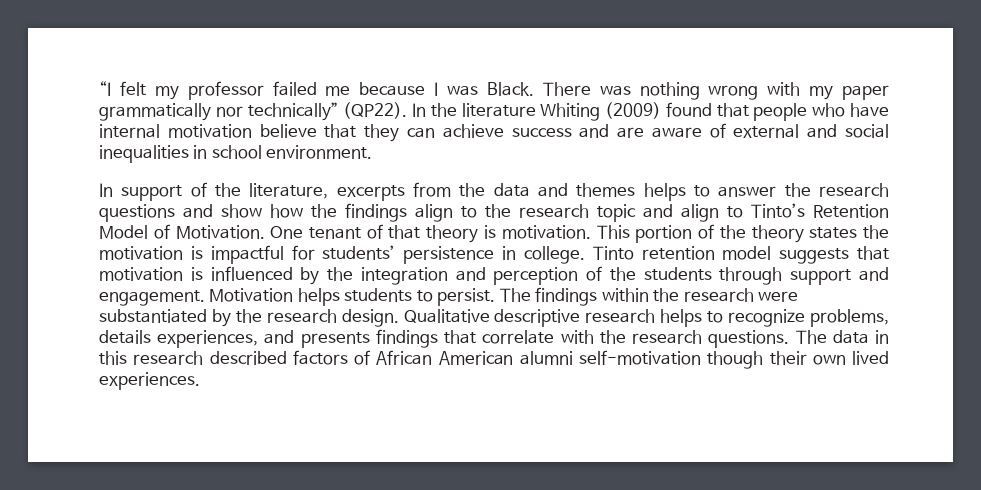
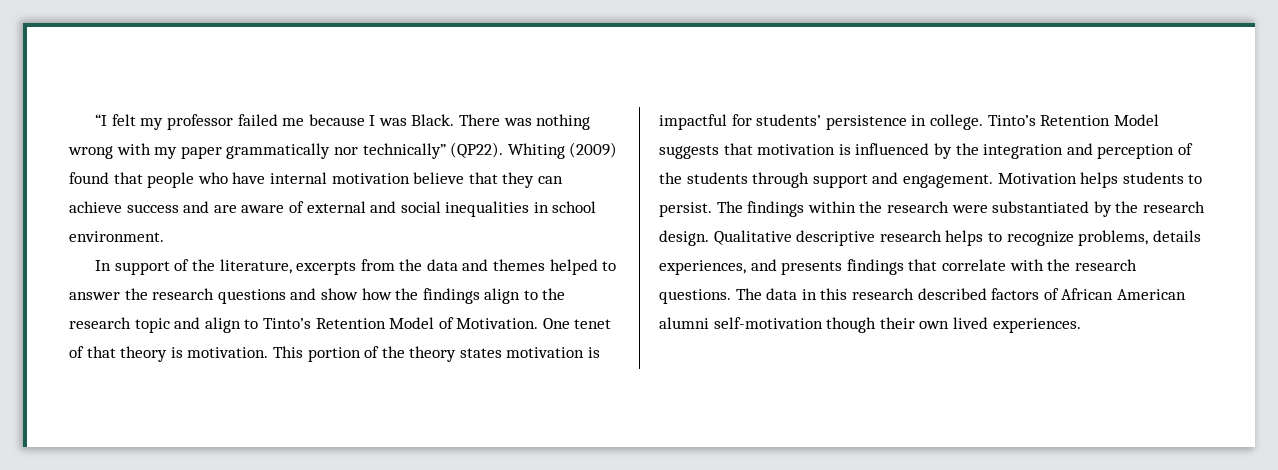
- In the literature Whiting (2009) found that people who have internal motivation believe that they can achieve success and are aware of external and social inequalities in school environment.
+ Whiting (2009) found that people who have internal motivation believe that they can achieve success and are aware of external and social inequalities in school environment.
- In support of the literature, excerpts from the data and themes helps to answer the research questions and show how the findings align to the research topic and align to Tinto’s Retention Model of Motivation.
+ In support of the literature, excerpts from the data and themes helped to answer the research questions and show how the findings align to the research topic and align to Tinto’s Retention Model of Motivation.
- One tenant of that theory is motivation.
+ One tenet of that theory is motivation.
- This portion of the theory states the motivation is impactful for students’ persistence in college.
+ This portion of the theory states motivation is impactful for students’ persistence in college.
- Tinto retention model suggests that motivation is influenced by the integration and perception of the students through support and engagement.
+ Tinto’s Retention Model suggests that motivation is influenced by the integration and perception of the students through support and engagement.

